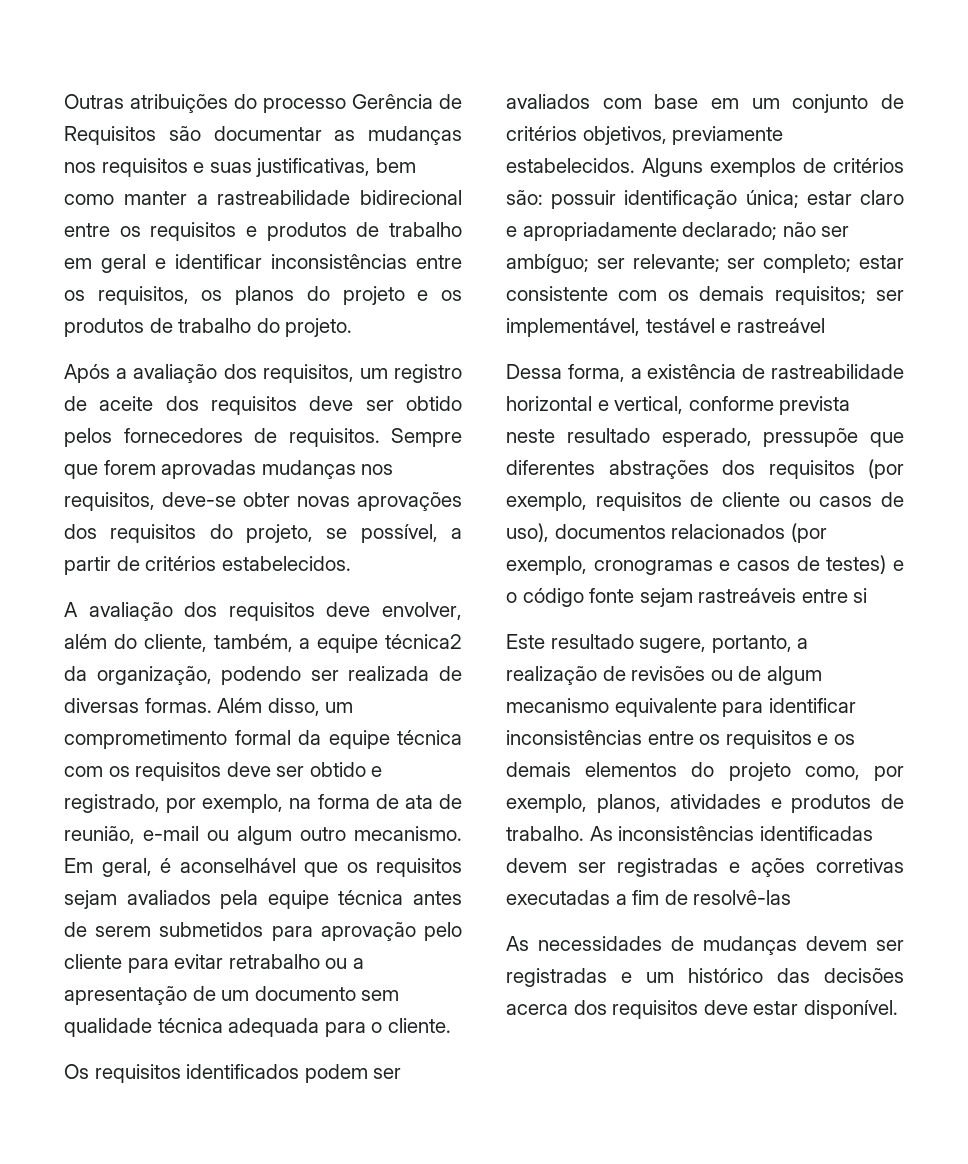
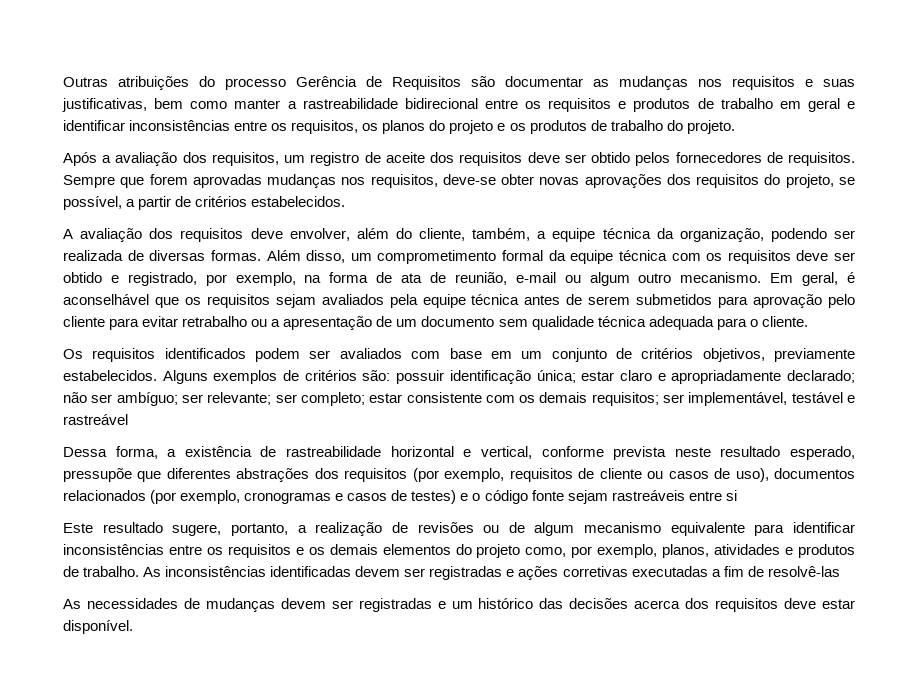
- A avaliação dos requisitos deve envolver, além do cliente, também, a equipe técnica2 da organização, podendo ser realizada de diversas formas.
+ A avaliação dos requisitos deve envolver, além do cliente, também, a equipe técnica da organização, podendo ser realizada de diversas formas.

